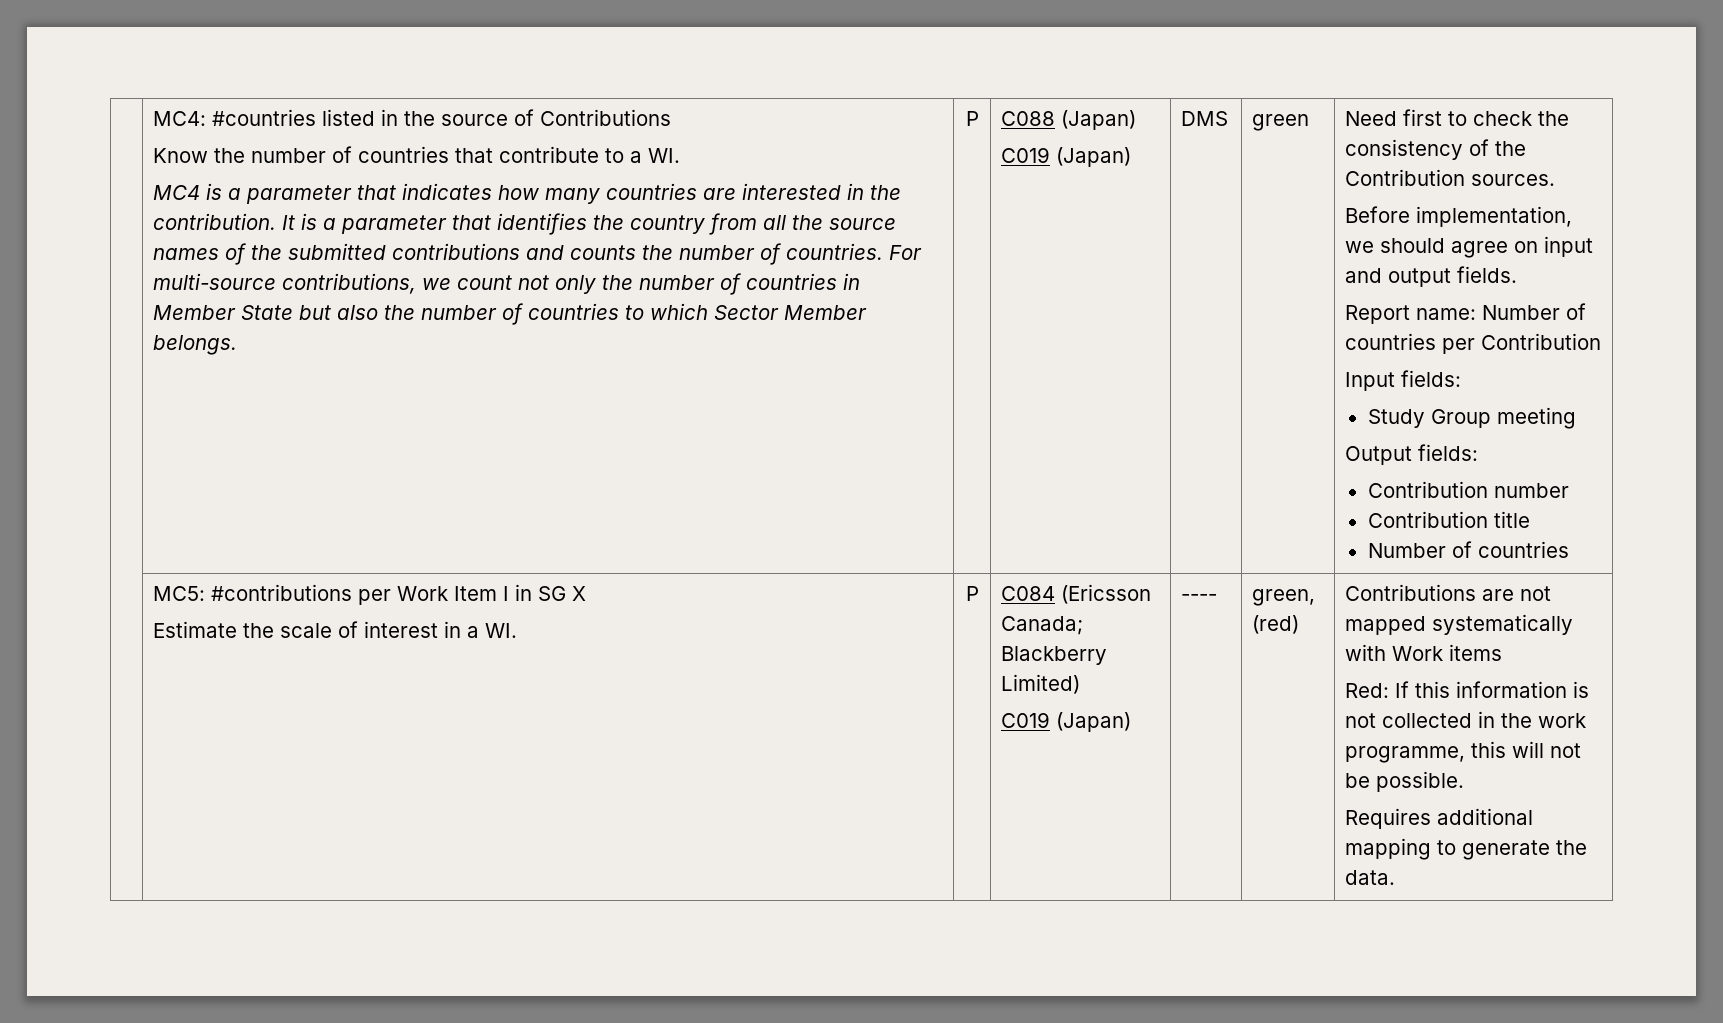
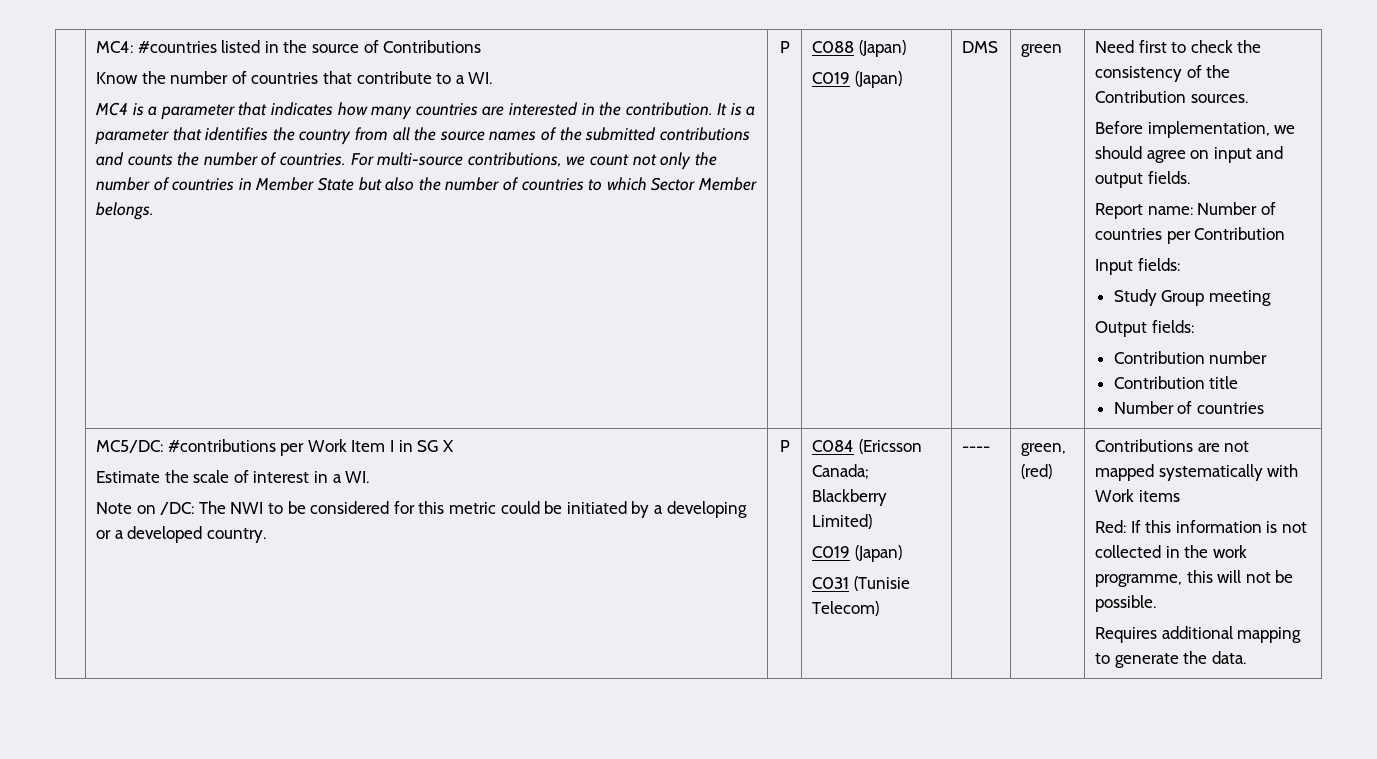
- MC5: #contributions per Work Item I in SG X
+ MC5/DC: #contributions per Work Item I in SG X
+ Note on /DC: The NWI to be considered for this metric could be initiated by a developing or a developed country.
+ C031 (Tunisie Telecom)

